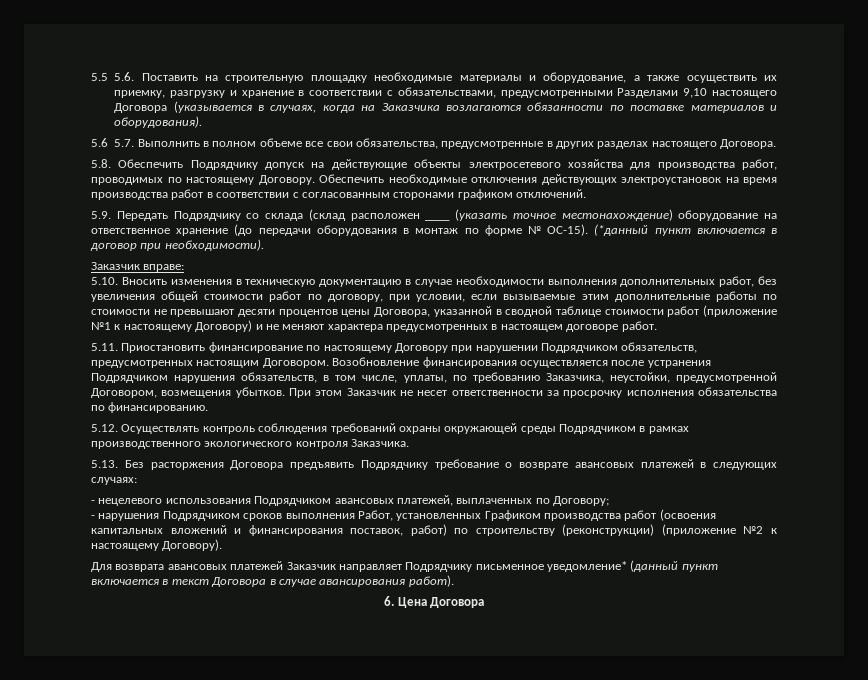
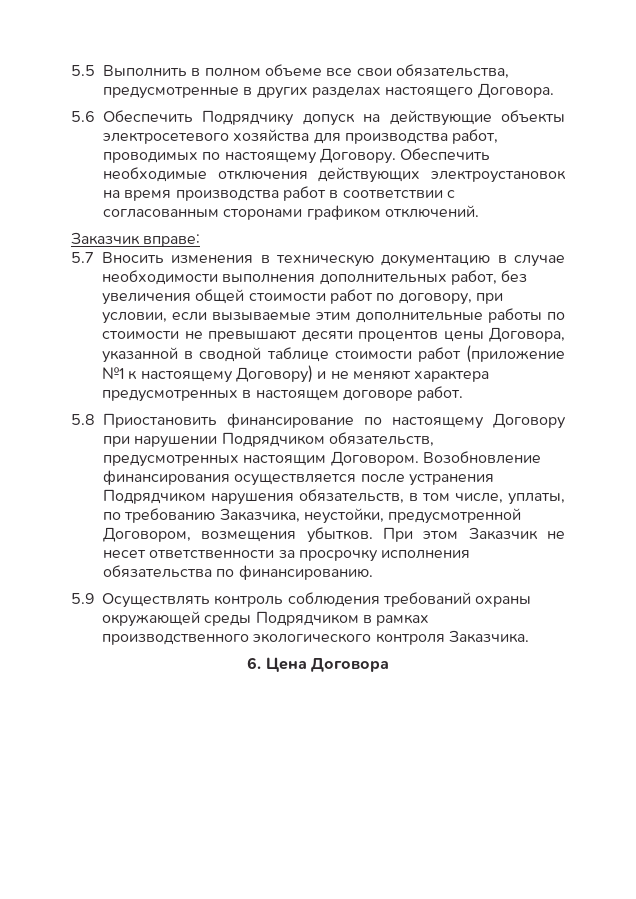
- 5.5 5.6. Поставить на строительную площадку необходимые материалы и оборудование, а также осуществить их приемку, разгрузку и хранение в соответствии с обязательствами, предусмотренными Разделами 9,10 настоящего Договора (указывается в случаях, когда на Заказчика возлагаются обязанности по поставке материалов и оборудования).
- 5.6 5.7. Выполнить в полном объеме все свои обязательства, предусмотренные в других разделах настоящего Договора.
+ 5.5 Выполнить в полном объеме все свои обязательства, предусмотренные в других разделах настоящего Договора.
- 5.8. Обеспечить Подрядчику допуск на действующие объекты электросетевого хозяйства для производства работ, проводимых по настоящему Договору.
+ 5.6 Обеспечить Подрядчику допуск на действующие объекты электросетевого хозяйства для производства работ, проводимых по настоящему Договору.
- 5.9. Передать Подрядчику со склада (склад расположен ____ (указать точное местонахождение) оборудование на ответственное хранение (до передачи оборудования в монтаж по форме № ОС-15). (*данный пункт включается в договор при необходимости).
- 5.10. Вносить изменения в техническую документацию в случае необходимости выполнения дополнительных работ, без увеличения общей стоимости работ по договору, при условии, если вызываемые этим дополнительные работы по стоимости не превышают десяти процентов цены Договора, указанной в сводной таблице стоимости работ (приложение №1 к настоящему Договору) и не меняют характера предусмотренных в настоящем договоре работ.
+ 5.7 Вносить изменения в техническую документацию в случае необходимости выполнения дополнительных работ, без увеличения общей стоимости работ по договору, при условии, если вызываемые этим дополнительные работы по стоимости не превышают десяти процентов цены Договора, указанной в сводной таблице стоимости работ (приложение №1 к настоящему Договору) и не меняют характера предусмотренных в настоящем договоре работ.
- 5.11. Приостановить финансирование по настоящему Договору при нарушении Подрядчиком обязательств, предусмотренных настоящим Договором.
+ 5.8 Приостановить финансирование по настоящему Договору при нарушении Подрядчиком обязательств, предусмотренных настоящим Договором.
- 5.12. Осуществлять контроль соблюдения требований охраны окружающей среды Подрядчиком в рамках производственного экологического контроля Заказчика.
+ 5.9 Осуществлять контроль соблюдения требований охраны окружающей среды Подрядчиком в рамках производственного экологического контроля Заказчика.
- 5.13. Без расторжения Договора предъявить Подрядчику требование о возврате авансовых платежей в следующих случаях:
- - нецелевого использования Подрядчиком авансовых платежей, выплаченных по Договору;
- - нарушения Подрядчиком сроков выполнения Работ, установленных Графиком производства работ (освоения капитальных вложений и финансирования поставок, работ) по строительству (реконструкции) (приложение №2 к настоящему Договору).
- Для возврата авансовых платежей Заказчик направляет Подрядчику письменное уведомление* (данный пункт включается в текст Договора в случае авансирования работ).

